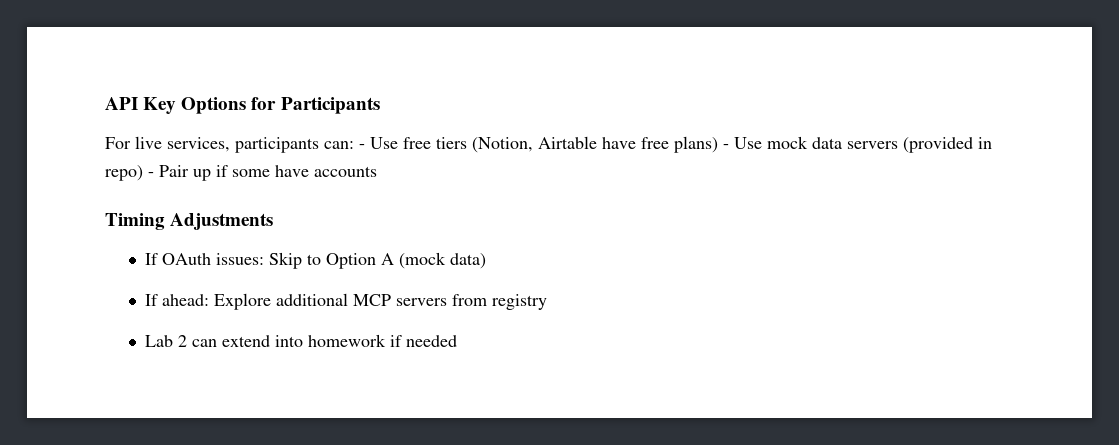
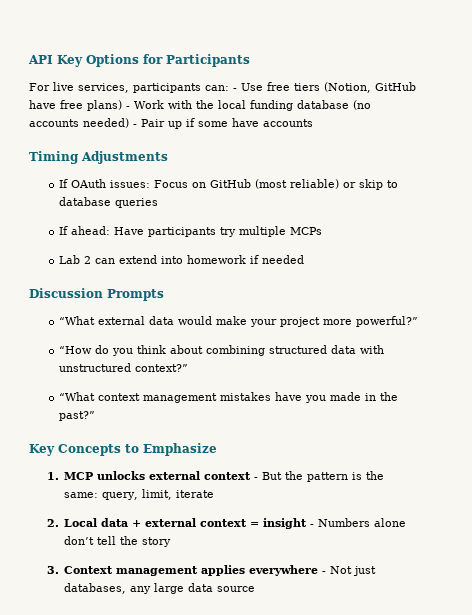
- For live services, participants can: - Use free tiers (Notion, Airtable have free plans) - Use mock data servers (provided in repo) - Pair up if some have accounts
+ For live services, participants can: - Use free tiers (Notion, GitHub have free plans) - Work with the local funding database (no accounts needed) - Pair up if some have accounts
- If OAuth issues: Skip to Option A (mock data)
- If ahead: Explore additional MCP servers from registry
+ If OAuth issues: Focus on GitHub (most reliable) or skip to database queries
+ If ahead: Have participants try multiple MCPs
+ Discussion Prompts
+ “What external data would make your project more powerful?”
+ “How do you think about combining structured data with unstructured context?”
+ “What context management mistakes have you made in the past?”
+ Key Concepts to Emphasize
+ 1. MCP unlocks external context - But the pattern is the same: query, limit, iterate
+ 2. Local data + external context = insight - Numbers alone don’t tell the story
+ 3. Context management applies everywhere - Not just databases, any large data source

